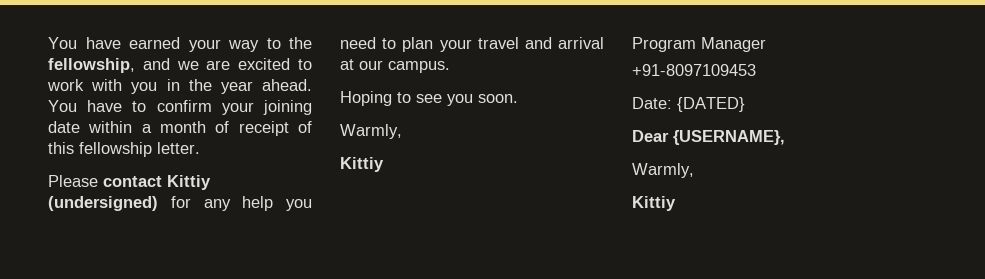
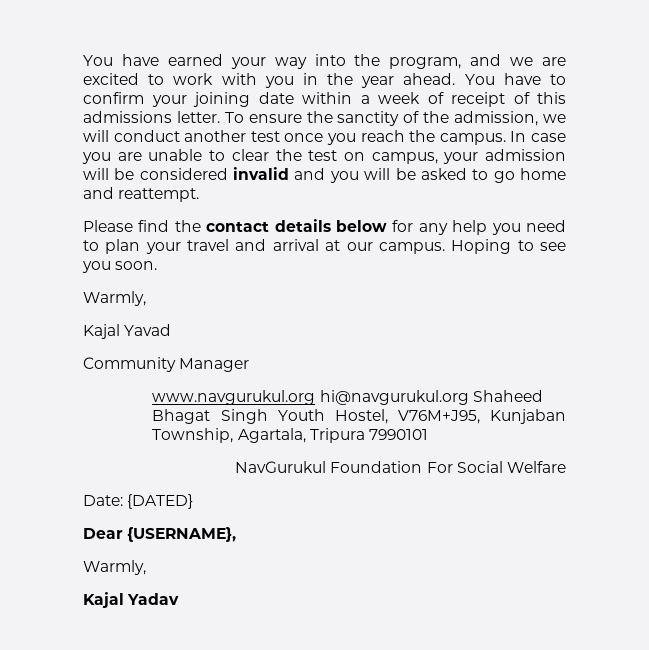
- You have earned your way to the fellowship, and we are excited to work with you in the year ahead.
+ You have earned your way into the program, and we are excited to work with you in the year ahead.
- You have to confirm your joining date within a month of receipt of this fellowship letter.
- Please contact Kittiy (undersigned) for any help you need to plan your travel and arrival at our campus.
- Hoping to see you soon.
+ You have to confirm your joining date within a week of receipt of this admissions letter. To ensure the sanctity of the admission, we will conduct another test once you reach the campus. In case you are unable to clear the test on campus, your admission will be considered invalid and you will be asked to go home and reattempt.
+ Please find the contact details below for any help you need to plan your travel and arrival at our campus. Hoping to see you soon.
  Warmly,
- Kittiy
- Program Manager
- +91-8097109453
+ Kajal Yavad
+ Community Manager
+ www.navgurukul.org hi@navgurukul.org Shaheed Bhagat Singh Youth Hostel, V76M+J95, Kunjaban Township, Agartala, Tripura 7990101
+ NavGurukul Foundation For Social Welfare
  Dear {USERNAME},
  Warmly,
- Kittiy
+ Kajal Yadav

